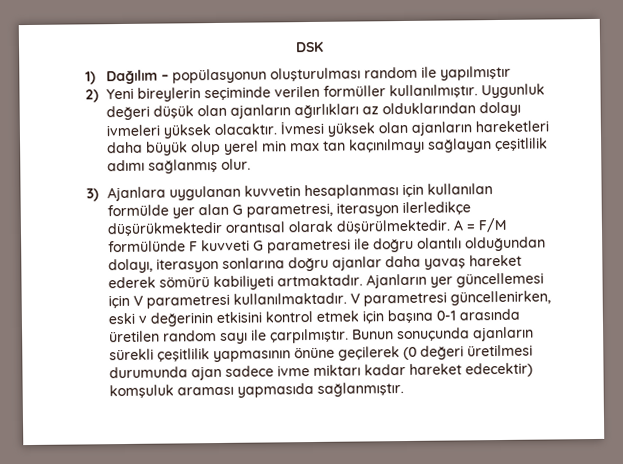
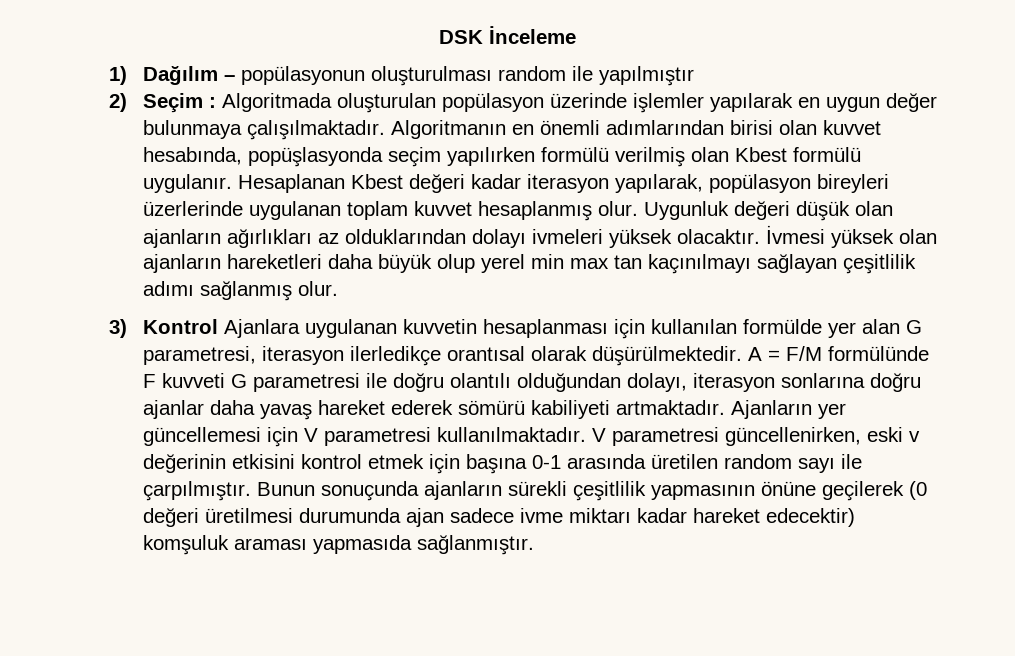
- DSK
+ DSK İnceleme
- 2) Yeni bireylerin seçiminde verilen formüller kullanılmıştır.
+ 2) Seçim : Algoritmada oluşturulan popülasyon üzerinde işlemler yapılarak en uygun değer bulunmaya çalışılmaktadır. Algoritmanın en önemli adımlarından birisi olan kuvvet hesabında, popüşlasyonda seçim yapılırken formülü verilmiş olan Kbest formülü uygulanır. Hesaplanan Kbest değeri kadar iterasyon yapılarak, popülasyon bireyleri üzerlerinde uygulanan toplam kuvvet hesaplanmış olur.
- 3) Ajanlara uygulanan kuvvetin hesaplanması için kullanılan formülde yer alan G parametresi, iterasyon ilerledikçe düşürükmektedir orantısal olarak düşürülmektedir.
+ 3) Kontrol Ajanlara uygulanan kuvvetin hesaplanması için kullanılan formülde yer alan G parametresi, iterasyon ilerledikçe orantısal olarak düşürülmektedir.

